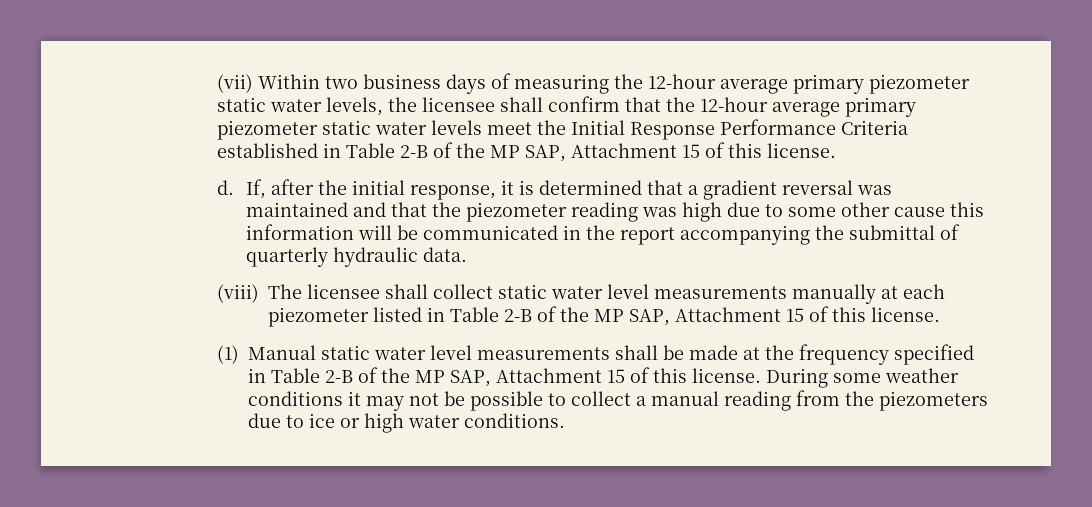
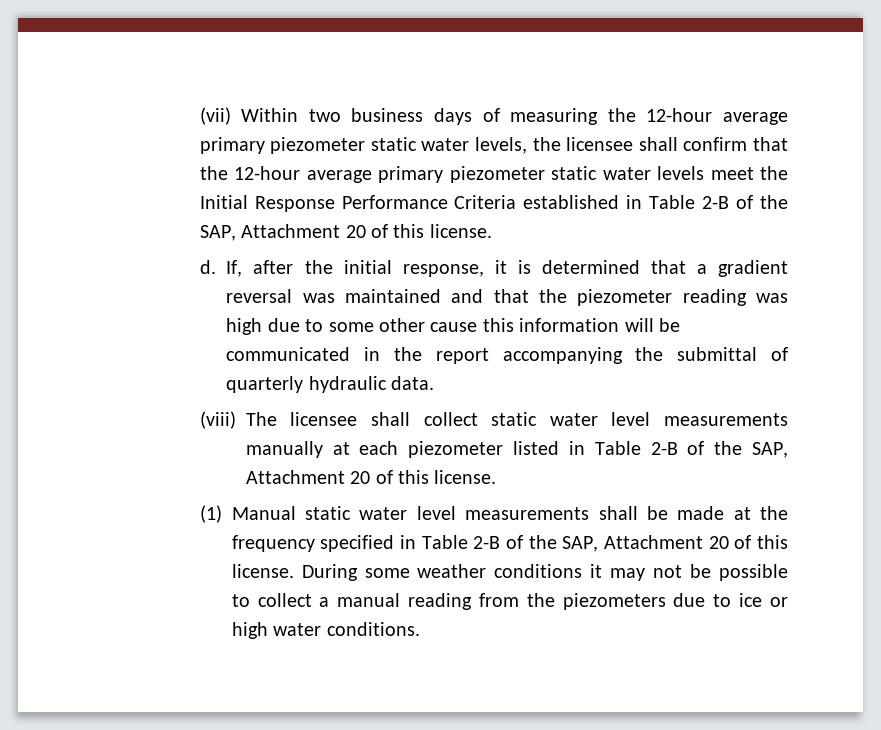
- (vii) Within two business days of measuring the 12-hour average primary piezometer static water levels, the licensee shall confirm that the 12-hour average primary piezometer static water levels meet the Initial Response Performance Criteria established in Table 2-B of the MP SAP, Attachment 15 of this license.
+ (vii) Within two business days of measuring the 12-hour average primary piezometer static water levels, the licensee shall confirm that the 12-hour average primary piezometer static water levels meet the Initial Response Performance Criteria established in Table 2-B of the SAP, Attachment 20 of this license.
- (viii) The licensee shall collect static water level measurements manually at each piezometer listed in Table 2-B of the MP SAP, Attachment 15 of this license.
+ (viii) The licensee shall collect static water level measurements manually at each piezometer listed in Table 2-B of the SAP, Attachment 20 of this license.
- (1) Manual static water level measurements shall be made at the frequency specified in Table 2-B of the MP SAP, Attachment 15 of this license.
+ (1) Manual static water level measurements shall be made at the frequency specified in Table 2-B of the SAP, Attachment 20 of this license.

